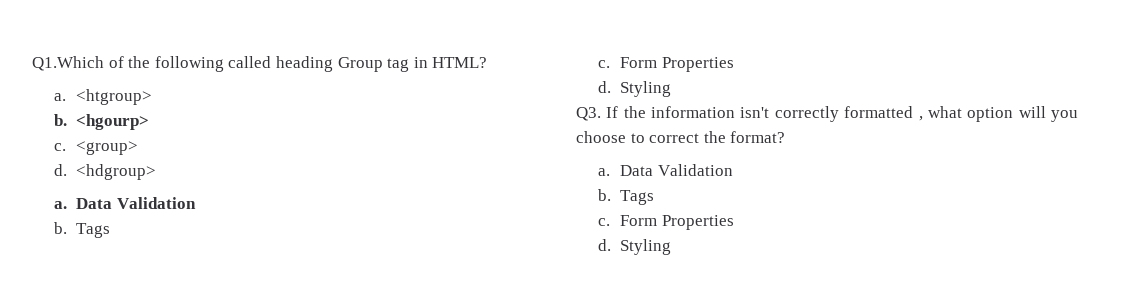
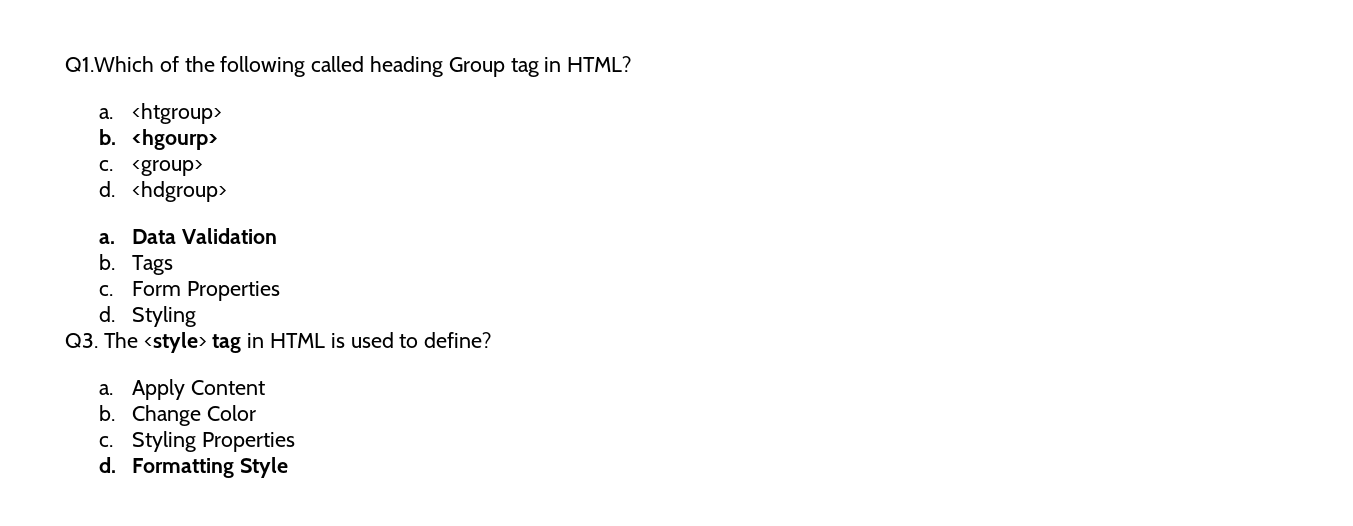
- Q3. If the information isn't correctly formatted , what option will you choose to correct the format?
- a. Data Validation
- b. Tags
- c. Form Properties
- d. Styling
+ Q3. The <style> tag in HTML is used to define?
+ a. Apply Content
+ b. Change Color
+ c. Styling Properties
+ d. Formatting Style

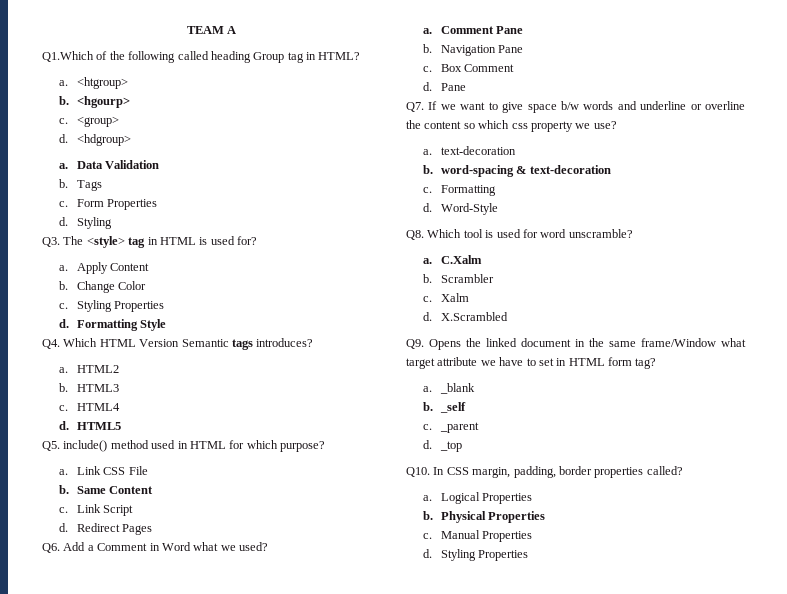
+ TEAM A
- Q3. The <style> tag in HTML is used to define?
+ Q3. The <style> tag in HTML is used for?
+ Q4. Which HTML Version Semantic tags introduces?
+ a. HTML2
+ b. HTML3
+ c. HTML4
+ d. HTML5
+ Q5. include() method used in HTML for which purpose?
+ a. Link CSS File
+ b. Same Content
+ c. Link Script
+ d. Redirect Pages
+ Q6. Add a Comment in Word what we used?
+ a. Comment Pane
+ b. Navigation Pane
+ c. Box Comment
+ d. Pane
+ Q7. If we want to give space b/w words and underline or overline the content so which css property we use?
+ a. text-decoration
+ b. word-spacing & text-decoration
+ c. Formatting
+ d. Word-Style
+ Q8. Which tool is used for word unscramble?
+ a. C.Xalm
+ b. Scrambler
+ c. Xalm
+ d. X.Scrambled
+ Q9. Opens the linked document in the same frame/Window what target attribute we have to set in HTML form tag?
+ a. _blank
+ b. _self
+ c. _parent
+ d. _top
+ Q10. In CSS margin, padding, border properties called?
+ a. Logical Properties
+ b. Physical Properties
+ c. Manual Properties
+ d. Styling Properties

